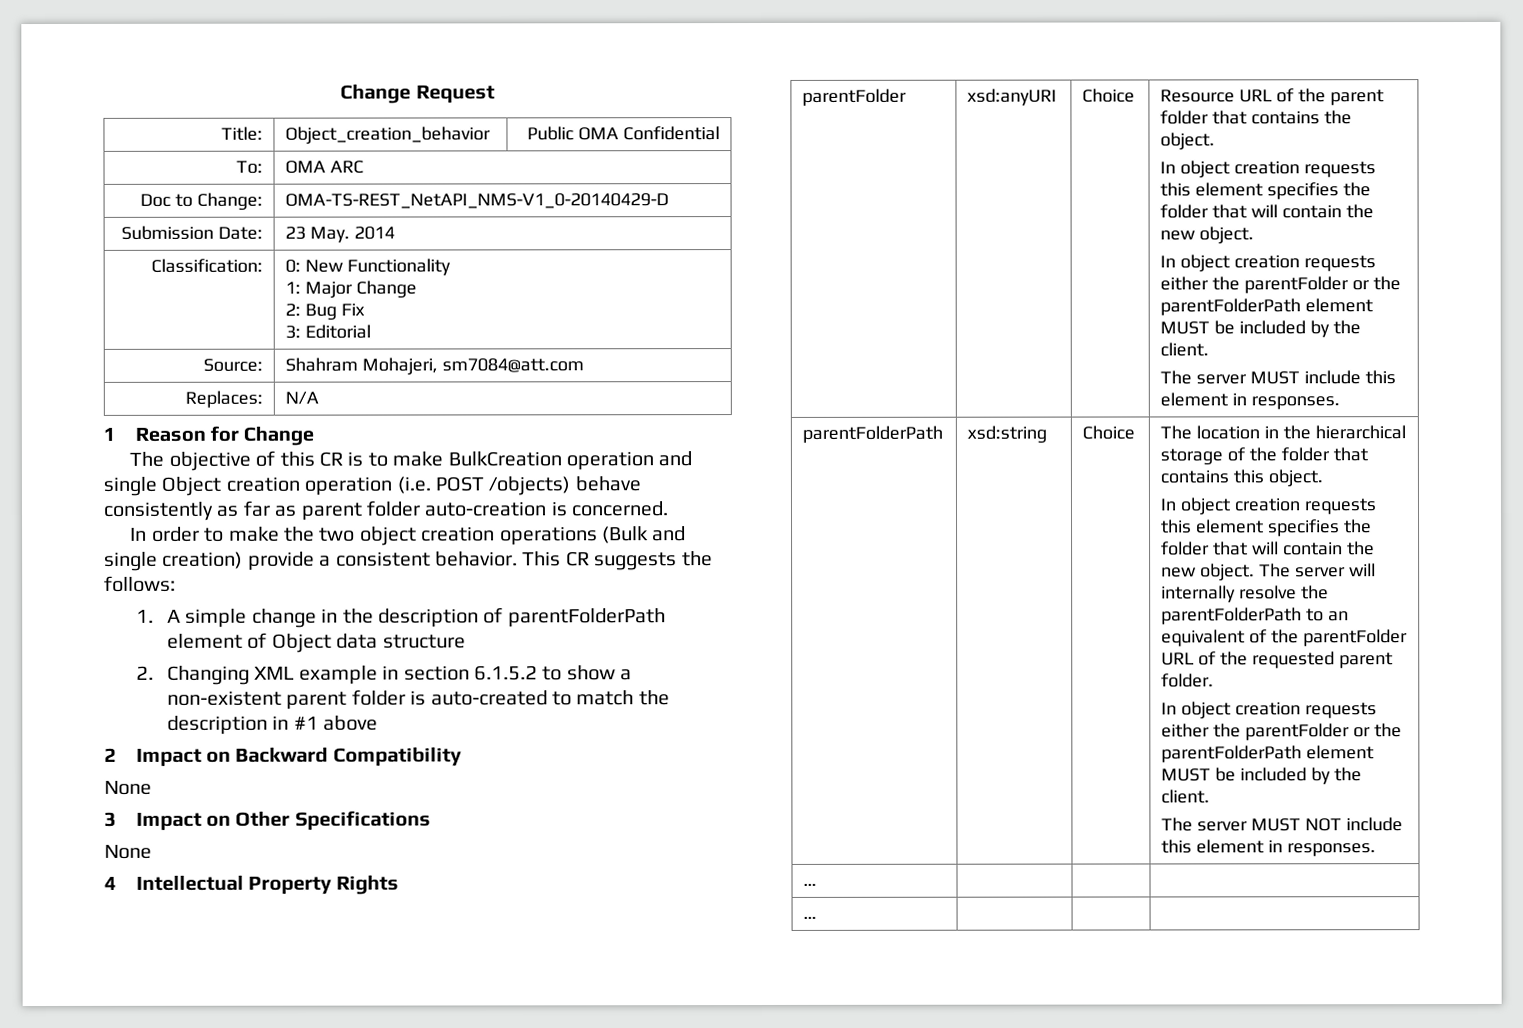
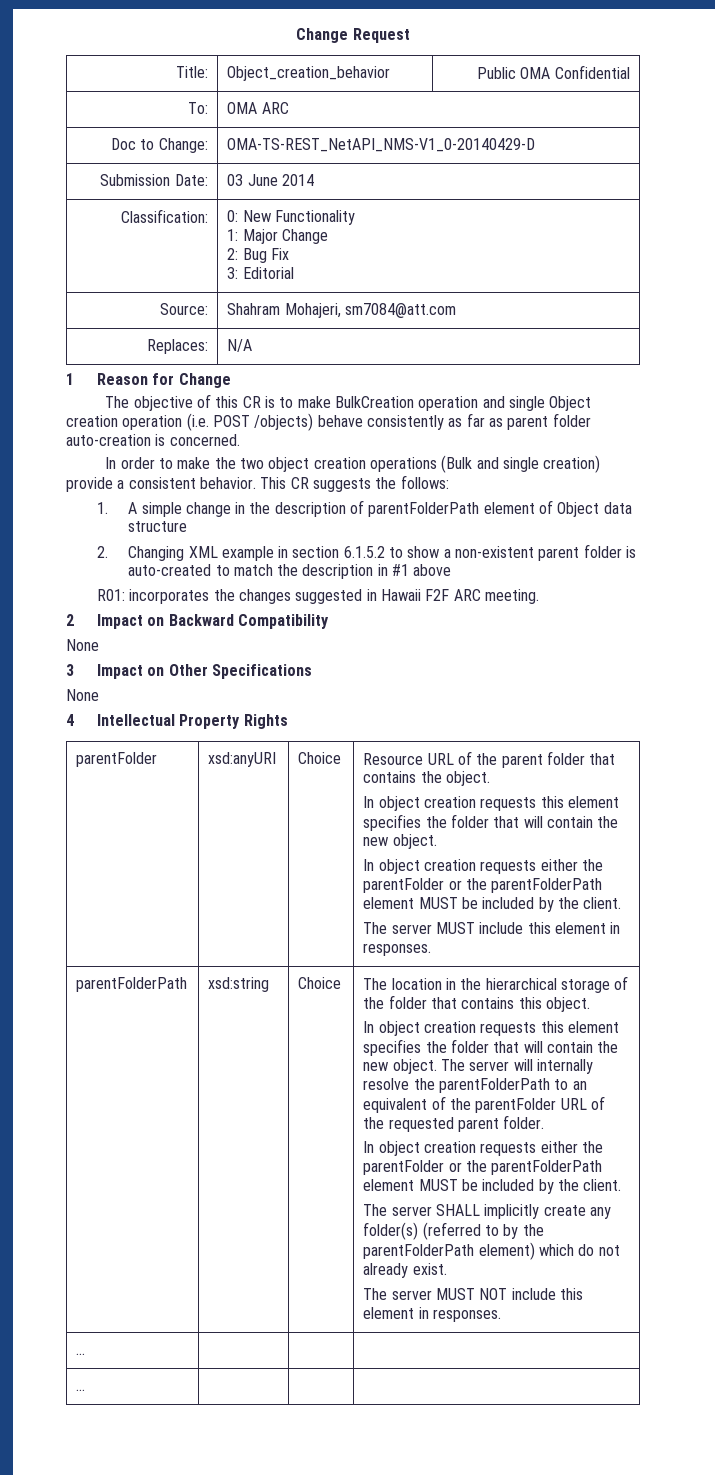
- Submission Date: | 23 May. 2014
+ Submission Date: | 03 June 2014
+ R01: incorporates the changes suggested in Hawaii F2F ARC meeting.
+ The server SHALL implicitly create any folder(s) (referred to by the parentFolderPath element) which do not already exist.

